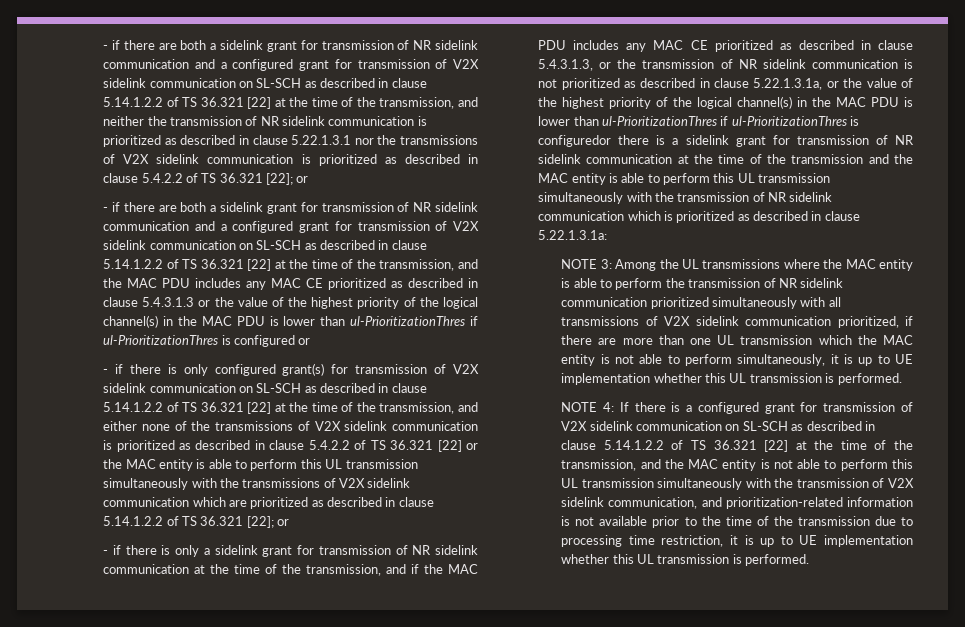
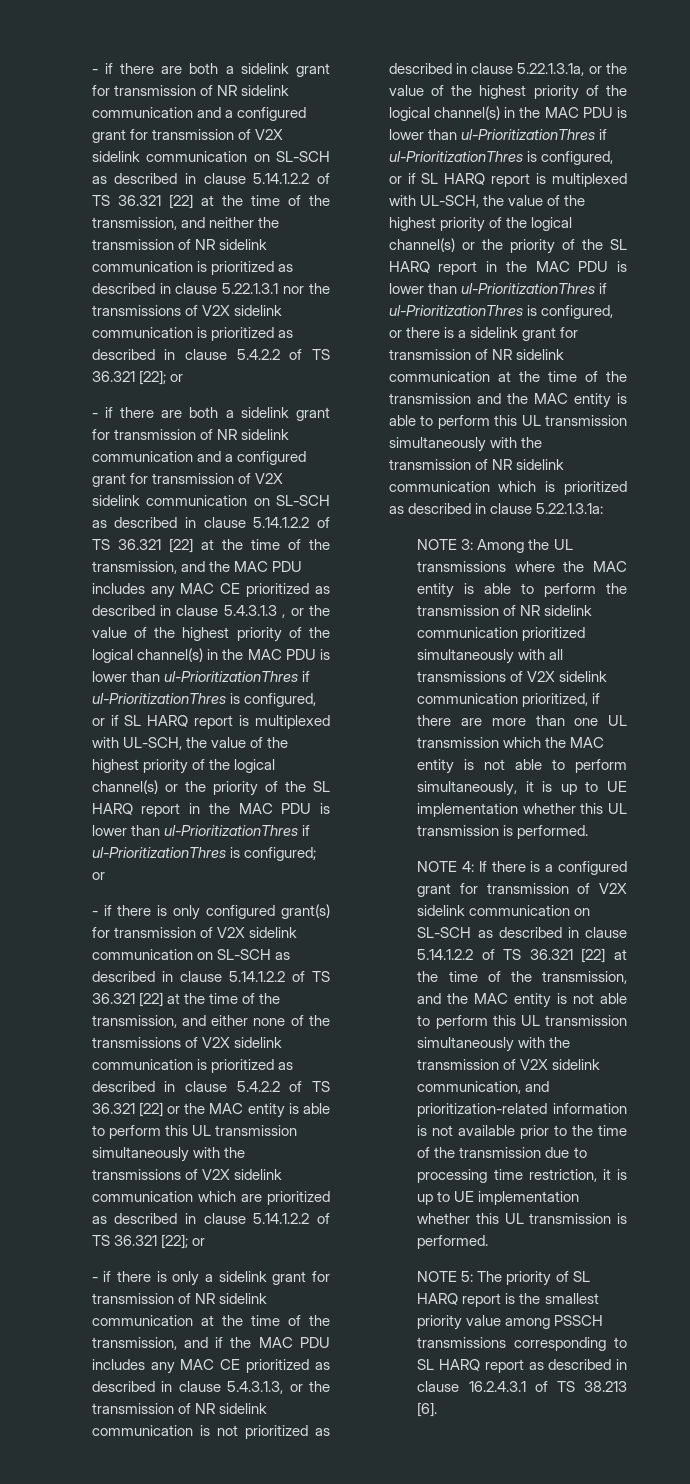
- - if there are both a sidelink grant for transmission of NR sidelink communication and a configured grant for transmission of V2X sidelink communication on SL-SCH as described in clause 5.14.1.2.2 of TS 36.321 [22] at the time of the transmission, and the MAC PDU includes any MAC CE prioritized as described in clause 5.4.3.1.3 or the value of the highest priority of the logical channel(s) in the MAC PDU is lower than ul-PrioritizationThres if ul-PrioritizationThres is configured or
+ - if there are both a sidelink grant for transmission of NR sidelink communication and a configured grant for transmission of V2X sidelink communication on SL-SCH as described in clause 5.14.1.2.2 of TS 36.321 [22] at the time of the transmission, and the MAC PDU includes any MAC CE prioritized as described in clause 5.4.3.1.3 , or the value of the highest priority of the logical channel(s) in the MAC PDU is lower than ul-PrioritizationThres if ul-PrioritizationThres is configured, or if SL HARQ report is multiplexed with UL-SCH, the value of the highest priority of the logical channel(s) or the priority of the SL HARQ report in the MAC PDU is lower than ul-PrioritizationThres if ul-PrioritizationThres is configured; or
- - if there is only a sidelink grant for transmission of NR sidelink communication at the time of the transmission, and if the MAC PDU includes any MAC CE prioritized as described in clause 5.4.3.1.3, or the transmission of NR sidelink communication is not prioritized as described in clause 5.22.1.3.1a, or the value of the highest priority of the logical channel(s) in the MAC PDU is lower than ul-PrioritizationThres if ul-PrioritizationThres is configuredor there is a sidelink grant for transmission of NR sidelink communication at the time of the transmission and the MAC entity is able to perform this UL transmission simultaneously with the transmission of NR sidelink communication which is prioritized as described in clause 5.22.1.3.1a:
+ - if there is only a sidelink grant for transmission of NR sidelink communication at the time of the transmission, and if the MAC PDU includes any MAC CE prioritized as described in clause 5.4.3.1.3, or the transmission of NR sidelink communication is not prioritized as described in clause 5.22.1.3.1a, or the value of the highest priority of the logical channel(s) in the MAC PDU is lower than ul-PrioritizationThres if ul-PrioritizationThres is configured, or if SL HARQ report is multiplexed with UL-SCH, the value of the highest priority of the logical channel(s) or the priority of the SL HARQ report in the MAC PDU is lower than ul-PrioritizationThres if ul-PrioritizationThres is configured, or there is a sidelink grant for transmission of NR sidelink communication at the time of the transmission and the MAC entity is able to perform this UL transmission simultaneously with the transmission of NR sidelink communication which is prioritized as described in clause 5.22.1.3.1a:
+ NOTE 5: The priority of SL HARQ report is the smallest priority value among PSSCH transmissions corresponding to SL HARQ report as described in clause 16.2.4.3.1 of TS 38.213 [6].

